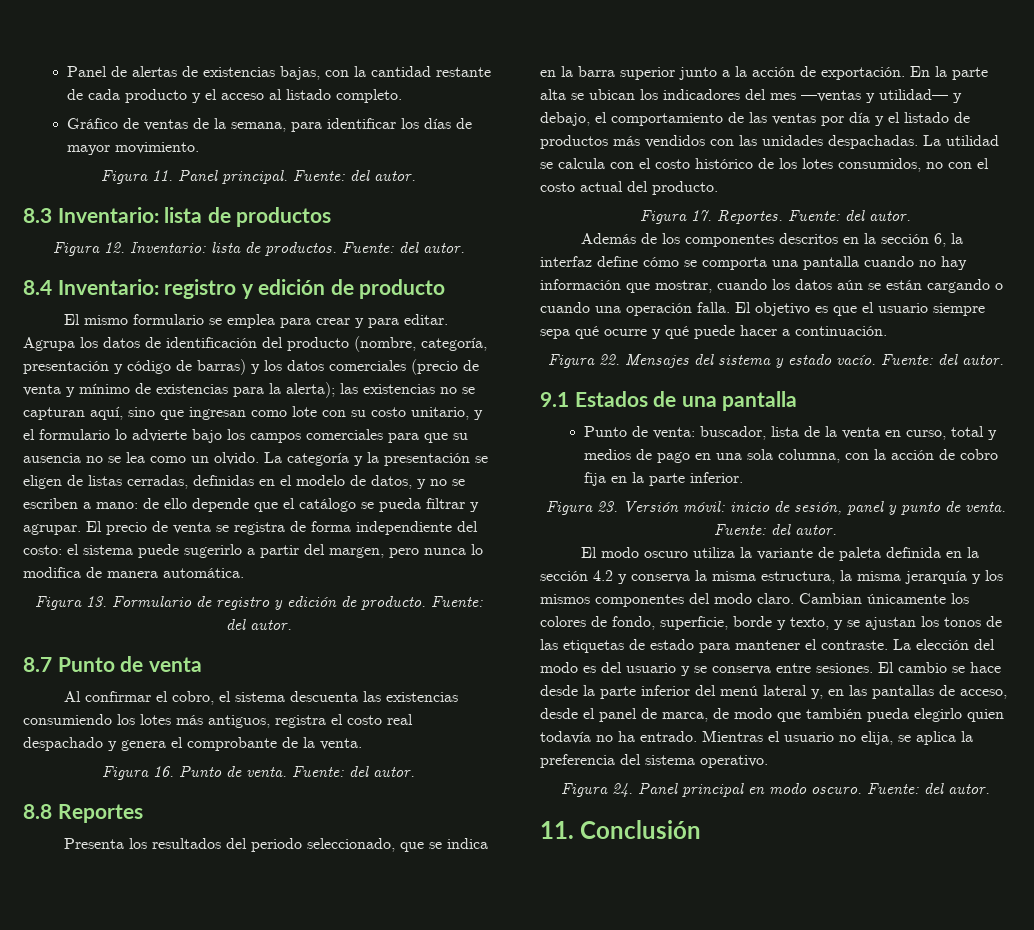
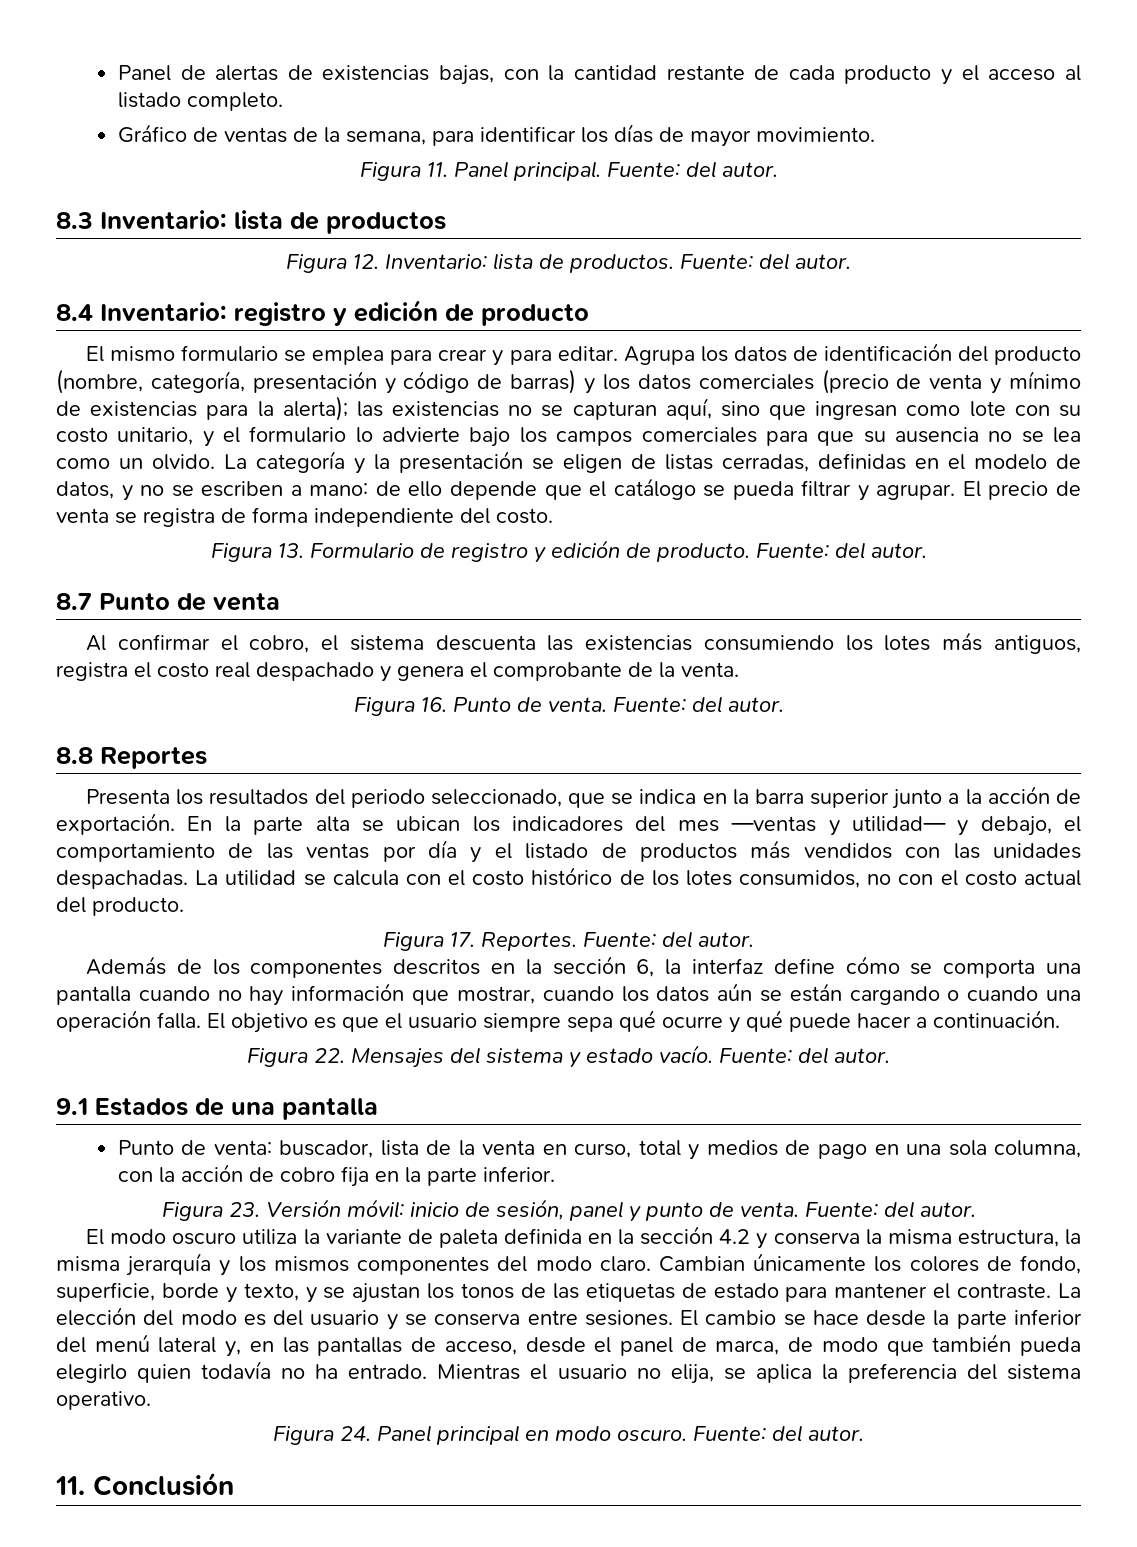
- El precio de venta se registra de forma independiente del costo: el sistema puede sugerirlo a partir del margen, pero nunca lo modifica de manera automática.
+ El precio de venta se registra de forma independiente del costo.

